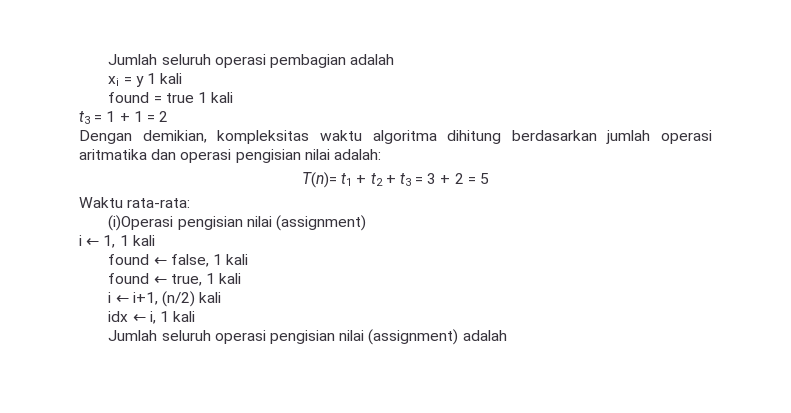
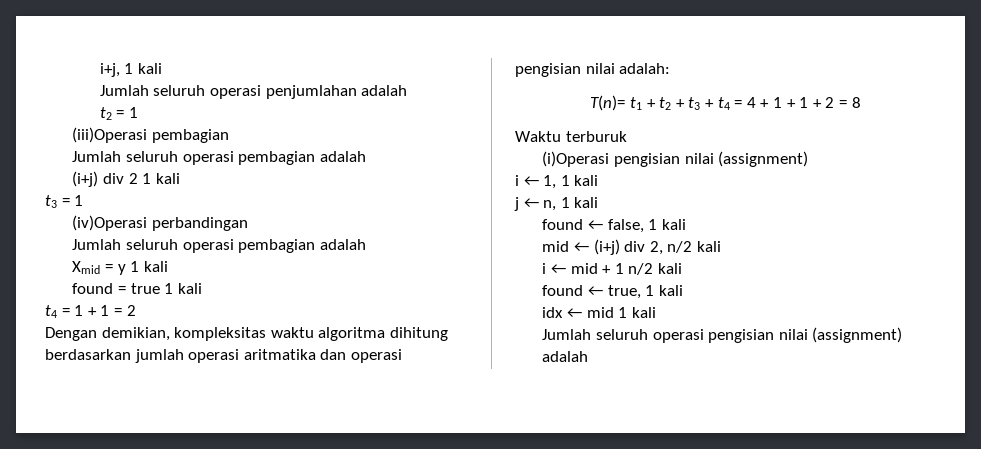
+ i+j, 1 kali
+ Jumlah seluruh operasi penjumlahan adalah
+ t2 = 1
+ (iii)Operasi pembagian
  Jumlah seluruh operasi pembagian adalah
- xi = y 1 kali
+ (i+j) div 2 1 kali
+ t3 = 1
+ (iv)Operasi perbandingan
+ Jumlah seluruh operasi pembagian adalah
+ Xmid = y 1 kali
- t3 = 1 + 1 = 2
+ t4 = 1 + 1 = 2
- T(n)= t1 + t2 + t3 = 3 + 2 = 5
+ T(n)= t1 + t2 + t3 + t4 = 4 + 1 + 1 + 2 = 8
- Waktu rata-rata:
+ Waktu terburuk
+ j ← n, 1 kali
+ mid ← (i+j) div 2, n/2 kali
+ i ← mid + 1 n/2 kali
- i ← i+1, (n/2) kali
- idx ← i, 1 kali
+ idx ← mid 1 kali

